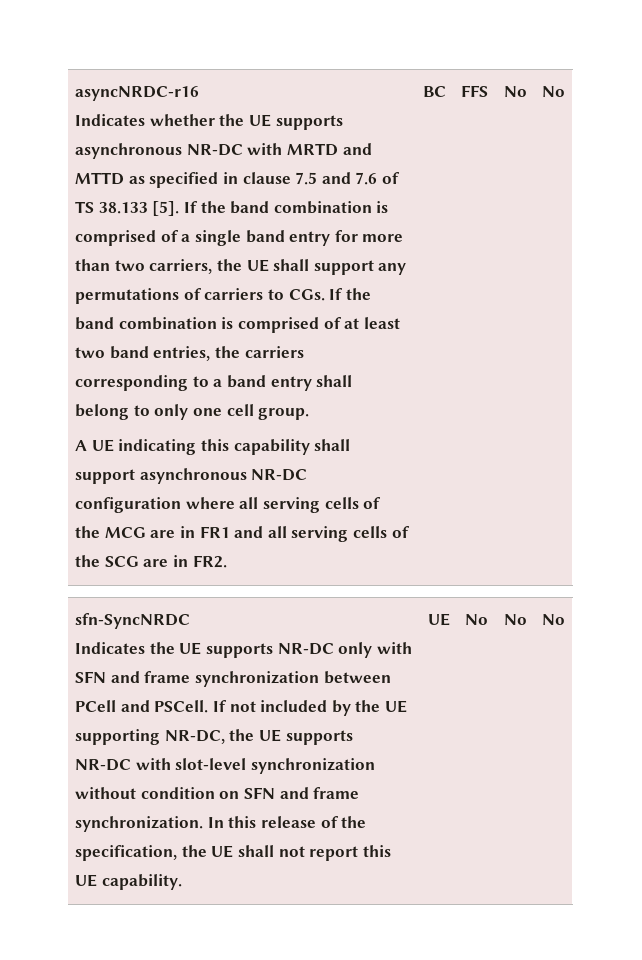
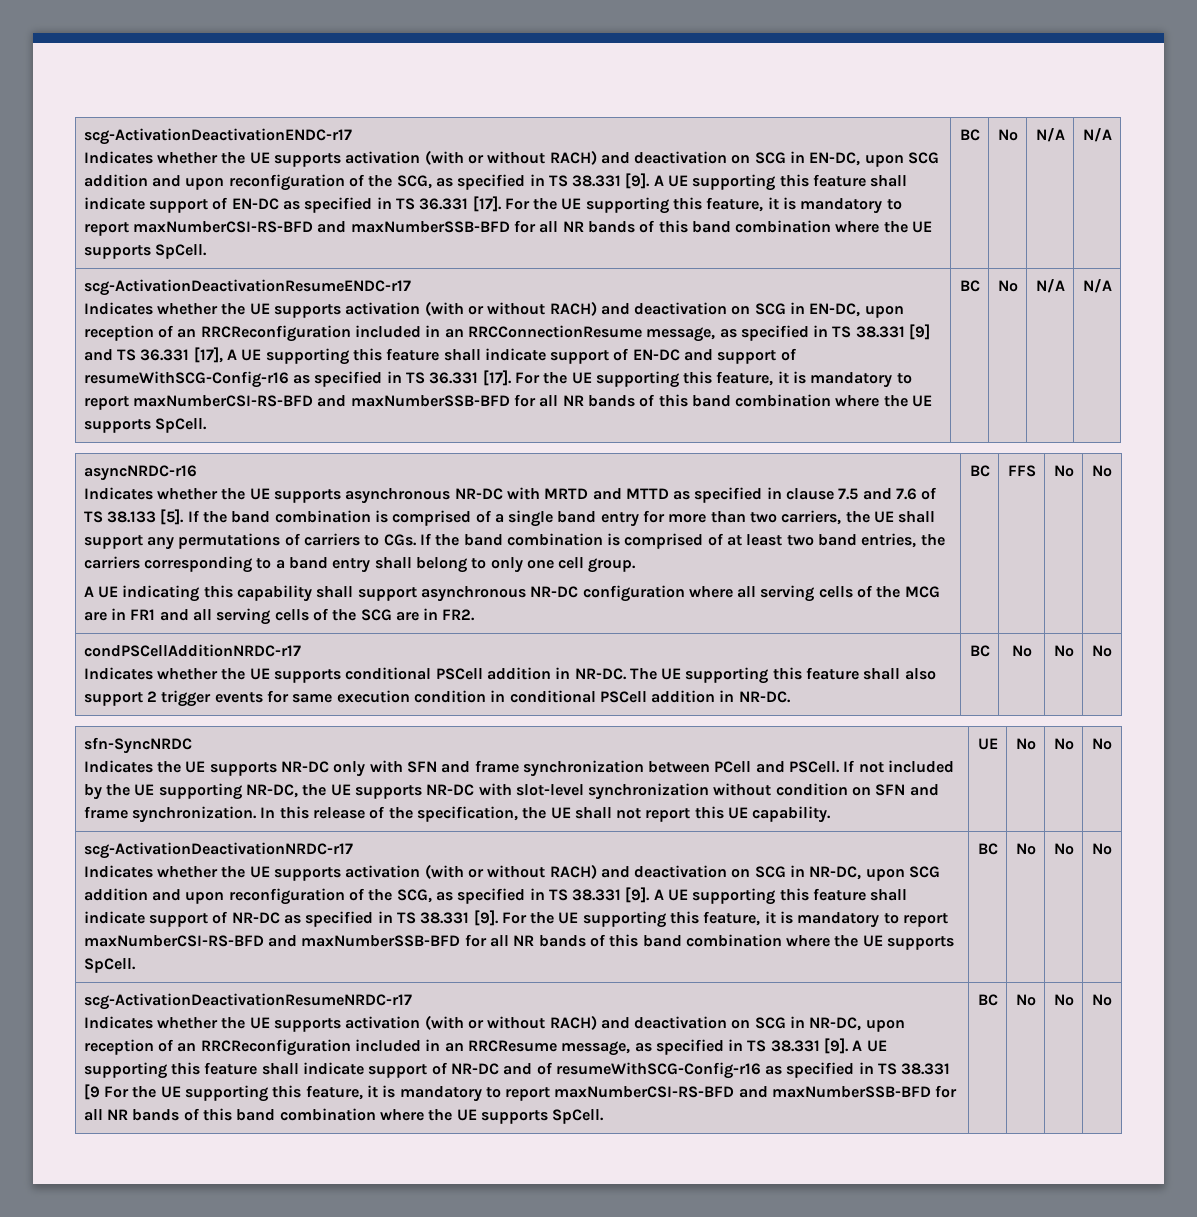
+ scg-ActivationDeactivationENDC-r17
+ Indicates whether the UE supports activation (with or without RACH) and deactivation on SCG in EN-DC, upon SCG addition and upon reconfiguration of the SCG, as specified in TS 38.331 [9]. A UE supporting this feature shall indicate support of EN-DC as specified in TS 36.331 [17]. For the UE supporting this feature, it is mandatory to report maxNumberCSI-RS-BFD and maxNumberSSB-BFD for all NR bands of this band combination where the UE supports SpCell. | BC | No | N/A | N/A
+ scg-ActivationDeactivationResumeENDC-r17
+ Indicates whether the UE supports activation (with or without RACH) and deactivation on SCG in EN-DC, upon reception of an RRCReconfiguration included in an RRCConnectionResume message, as specified in TS 38.331 [9] and TS 36.331 [17], A UE supporting this feature shall indicate support of EN-DC and support of resumeWithSCG-Config-r16 as specified in TS 36.331 [17]. For the UE supporting this feature, it is mandatory to report maxNumberCSI-RS-BFD and maxNumberSSB-BFD for all NR bands of this band combination where the UE supports SpCell. | BC | No | N/A | N/A
+ condPSCellAdditionNRDC-r17
+ Indicates whether the UE supports conditional PSCell addition in NR-DC. The UE supporting this feature shall also support 2 trigger events for same execution condition in conditional PSCell addition in NR-DC. | BC | No | No | No
+ scg-ActivationDeactivationNRDC-r17
+ Indicates whether the UE supports activation (with or without RACH) and deactivation on SCG in NR-DC, upon SCG addition and upon reconfiguration of the SCG, as specified in TS 38.331 [9]. A UE supporting this feature shall indicate support of NR-DC as specified in TS 38.331 [9]. For the UE supporting this feature, it is mandatory to report maxNumberCSI-RS-BFD and maxNumberSSB-BFD for all NR bands of this band combination where the UE supports SpCell. | BC | No | No | No
+ scg-ActivationDeactivationResumeNRDC-r17
+ Indicates whether the UE supports activation (with or without RACH) and deactivation on SCG in NR-DC, upon reception of an RRCReconfiguration included in an RRCResume message, as specified in TS 38.331 [9]. A UE supporting this feature shall indicate support of NR-DC and of resumeWithSCG-Config-r16 as specified in TS 38.331 [9 For the UE supporting this feature, it is mandatory to report maxNumberCSI-RS-BFD and maxNumberSSB-BFD for all NR bands of this band combination where the UE supports SpCell. | BC | No | No | No

